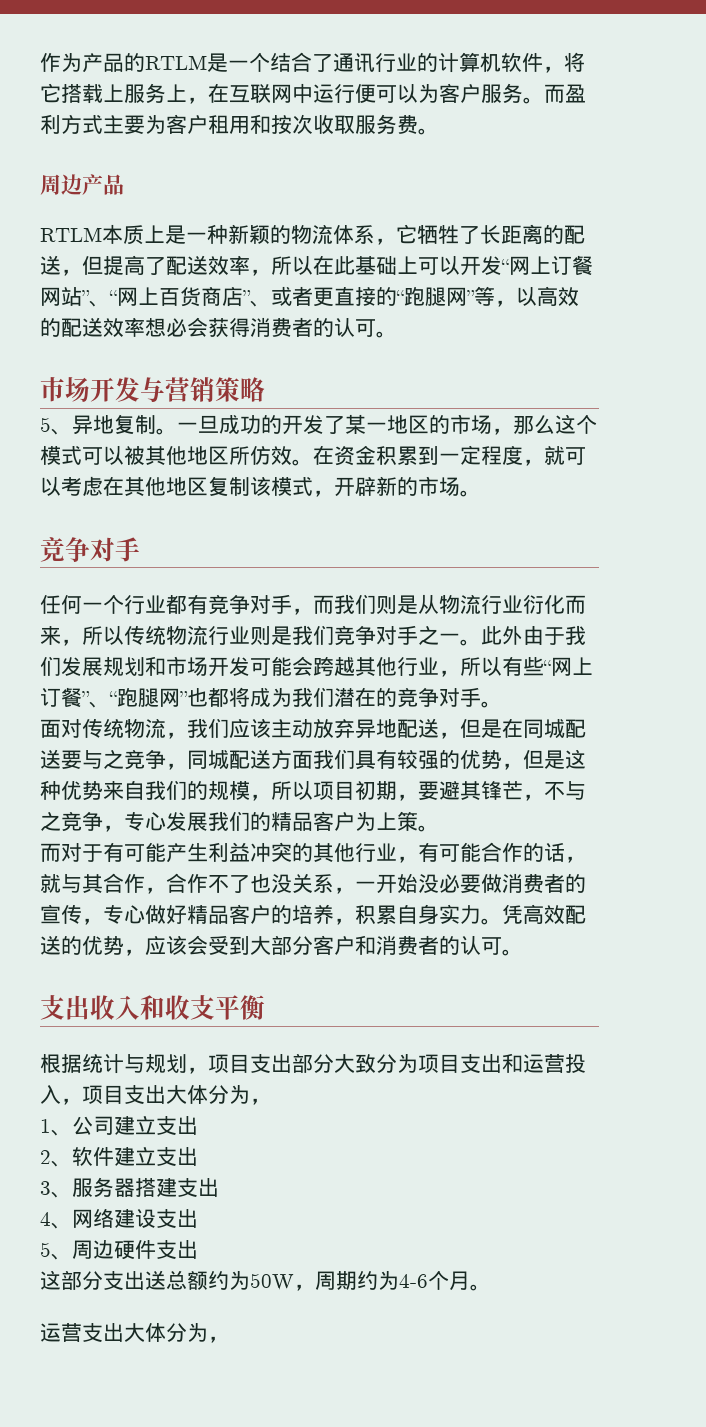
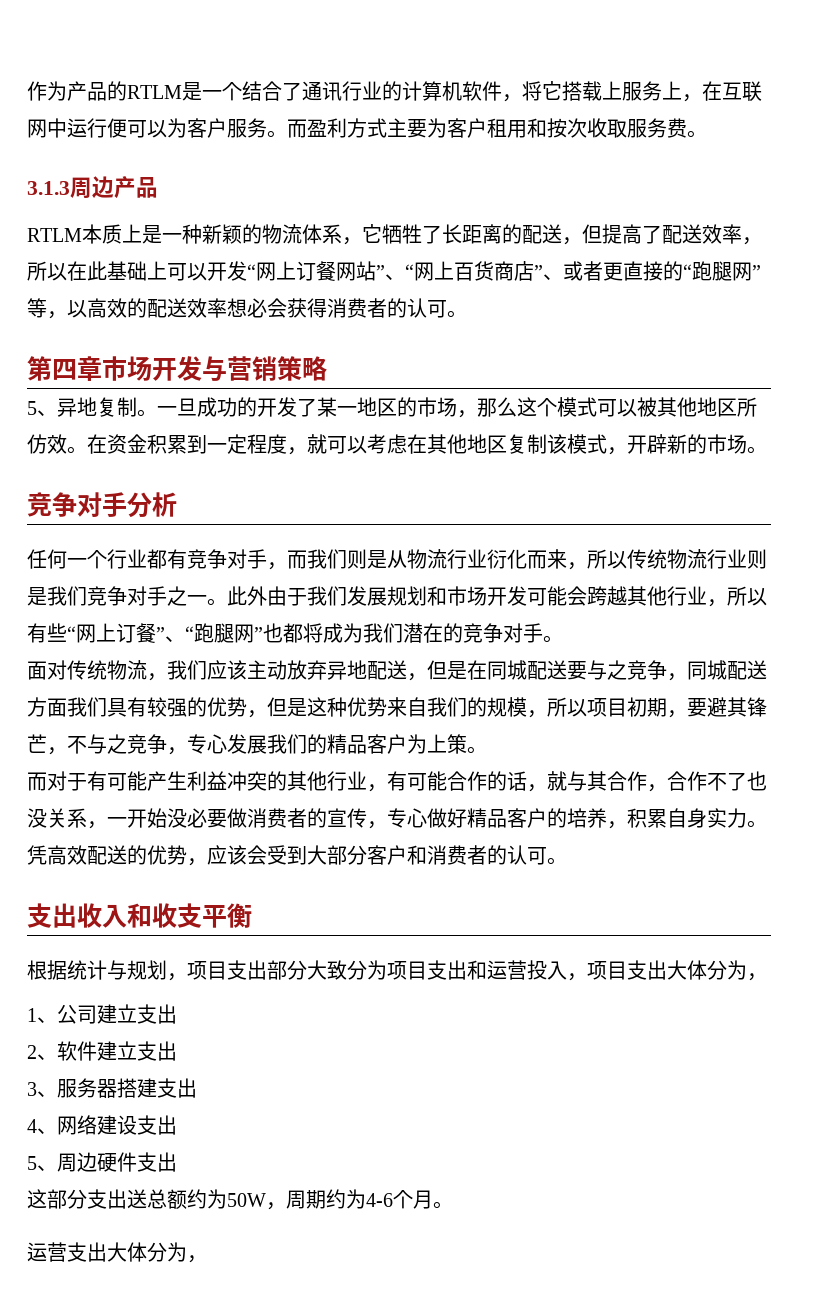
- 周边产品
+ 3.1.3周边产品
- 市场开发与营销策略
+ 第四章市场开发与营销策略
  在资金积累到一定程度，就可以考虑在其他地区复制该模式，开辟新的市场。
- 竞争对手
+ 竞争对手分析

